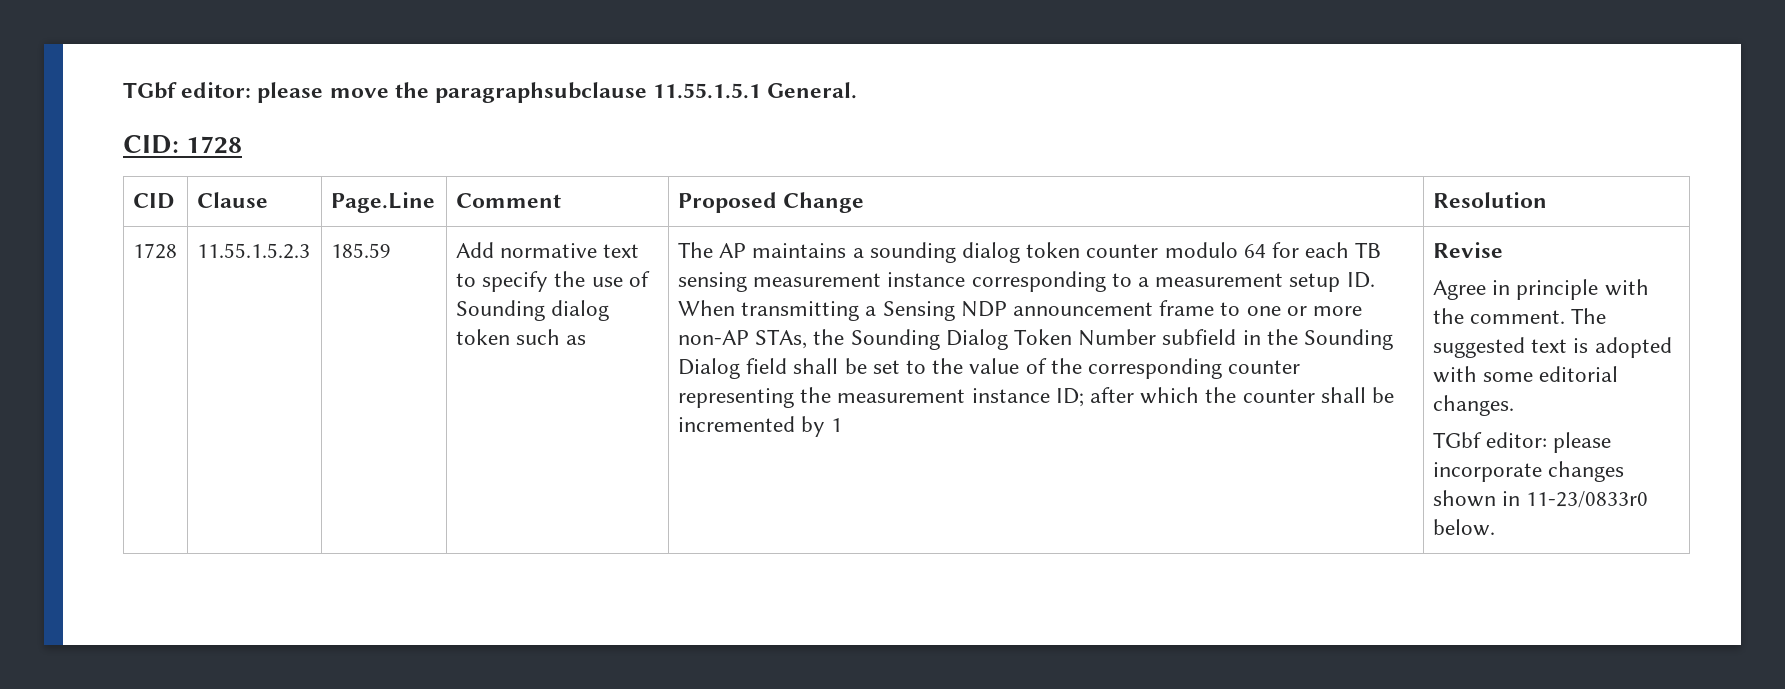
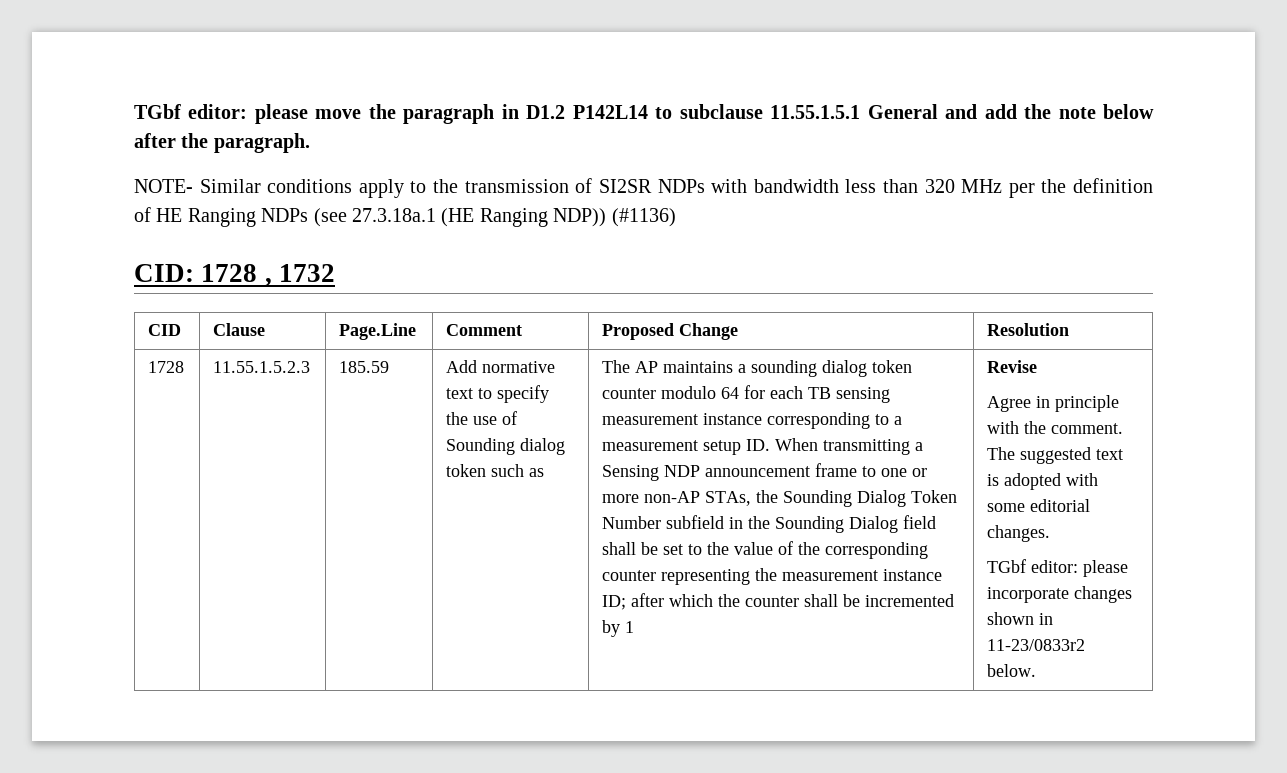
- TGbf editor: please move the paragraphsubclause 11.55.1.5.1 General.
+ TGbf editor: please move the paragraph in D1.2 P142L14 to subclause 11.55.1.5.1 General and add the note below after the paragraph.
+ NOTE- Similar conditions apply to the transmission of SI2SR NDPs with bandwidth less than 320 MHz per the definition of HE Ranging NDPs (see 27.3.18a.1 (HE Ranging NDP)) (#1136)
- CID: 1728
+ CID: 1728 , 1732
- TGbf editor: please incorporate changes shown in 11-23/0833r0 below.
+ TGbf editor: please incorporate changes shown in 11-23/0833r2 below.

